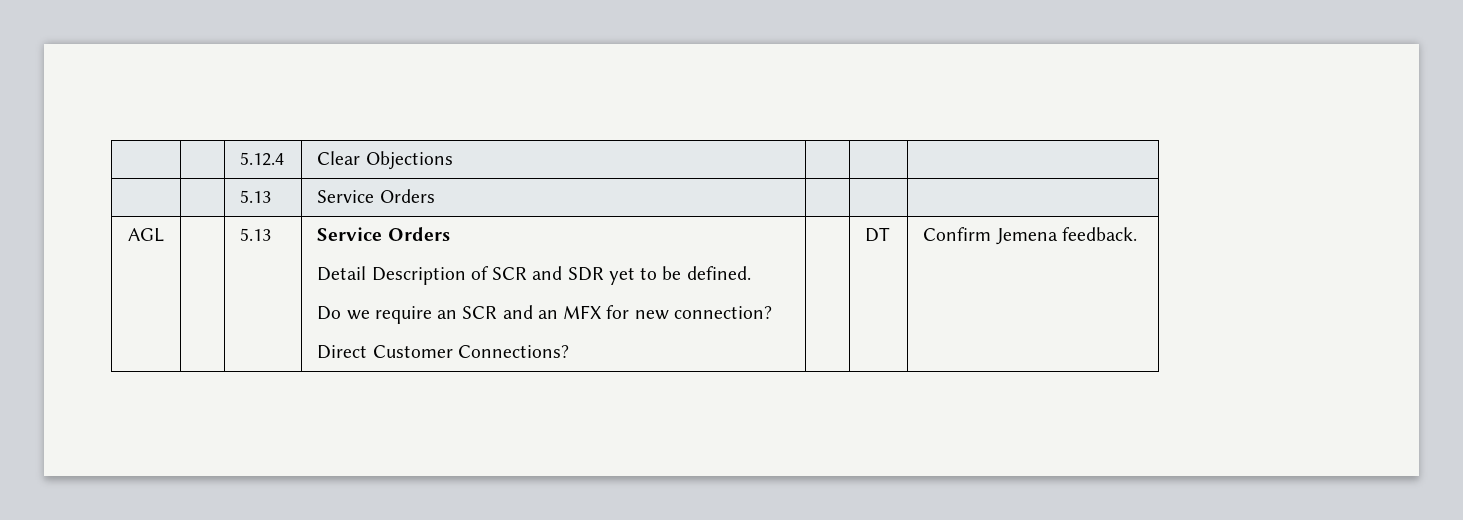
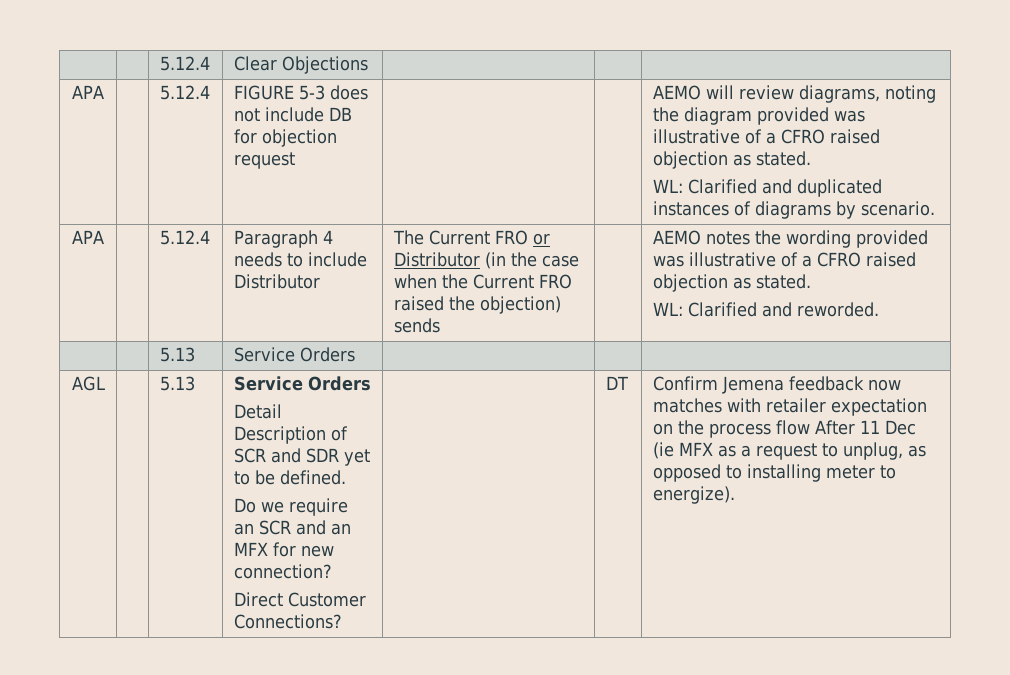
+ APA | | 5.12.4 | FIGURE 5-3 does not include DB for objection request | | | AEMO will review diagrams, noting the diagram provided was illustrative of a CFRO raised objection as stated.
+ WL: Clarified and duplicated instances of diagrams by scenario.
+ APA | | 5.12.4 | Paragraph 4 needs to include Distributor | The Current FRO or Distributor (in the case when the Current FRO raised the objection) sends | | AEMO notes the wording provided was illustrative of a CFRO raised objection as stated.
+ WL: Clarified and reworded.
- Confirm Jemena feedback.
+ Confirm Jemena feedback now matches with retailer expectation on the process flow After 11 Dec (ie MFX as a request to unplug, as opposed to installing meter to energize).

